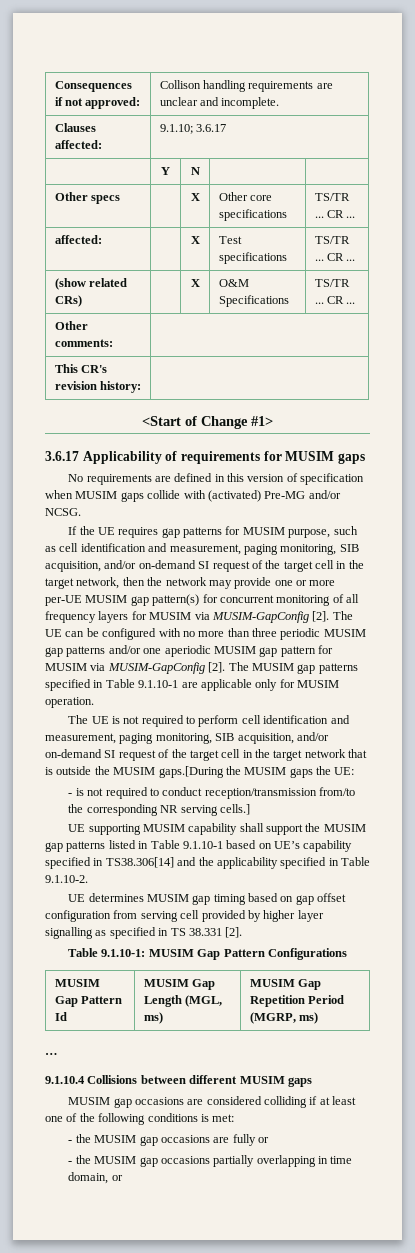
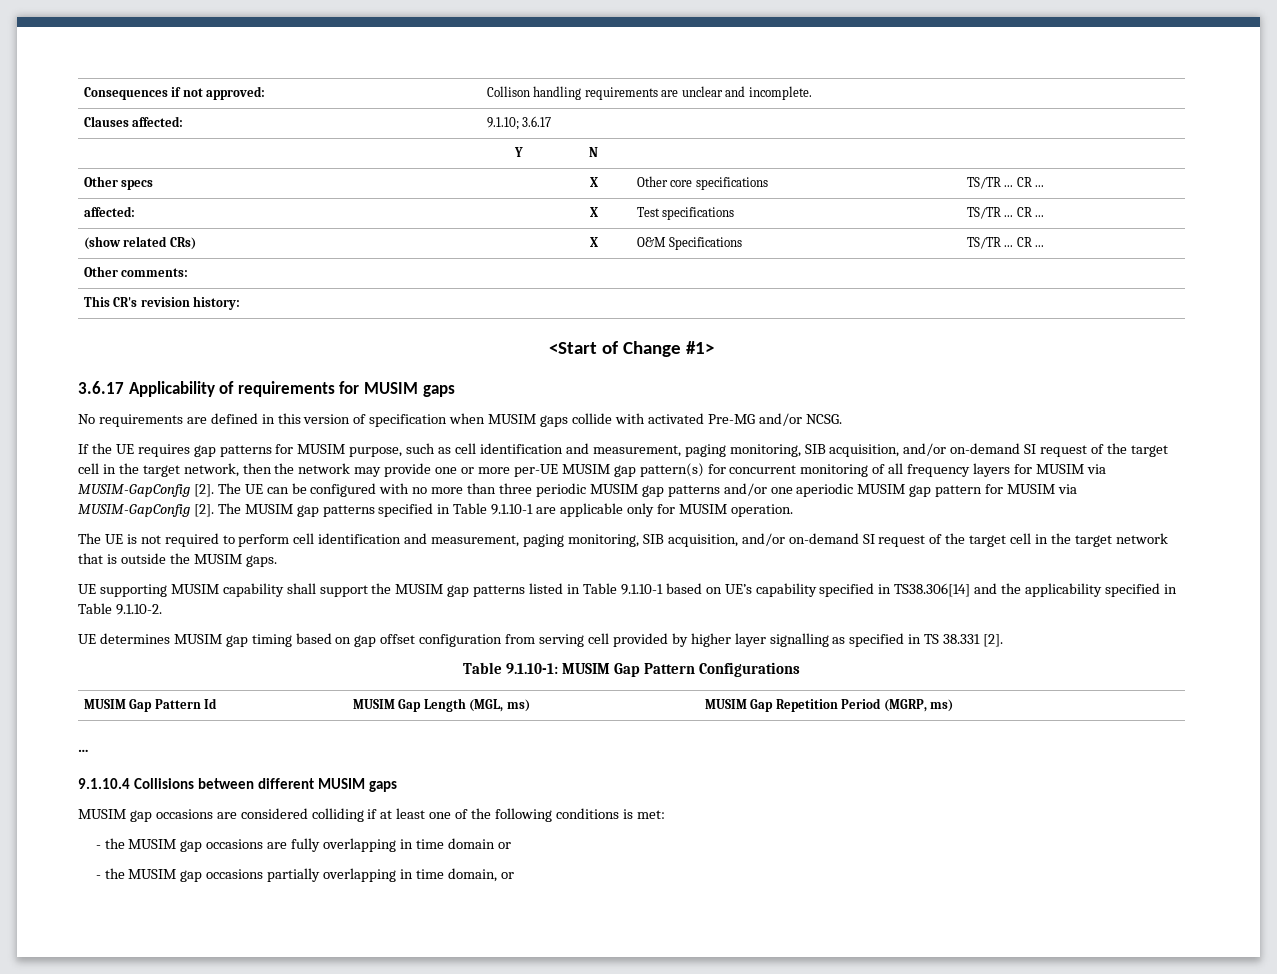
- No requirements are defined in this version of specification when MUSIM gaps collide with (activated) Pre-MG and/or NCSG.
+ No requirements are defined in this version of specification when MUSIM gaps collide with activated Pre-MG and/or NCSG.
- The UE is not required to perform cell identification and measurement, paging monitoring, SIB acquisition, and/or on-demand SI request of the target cell in the target network that is outside the MUSIM gaps.[During the MUSIM gaps the UE:
- - is not required to conduct reception/transmission from/to the corresponding NR serving cells.]
+ The UE is not required to perform cell identification and measurement, paging monitoring, SIB acquisition, and/or on-demand SI request of the target cell in the target network that is outside the MUSIM gaps.
- - the MUSIM gap occasions are fully or
+ - the MUSIM gap occasions are fully overlapping in time domain or

